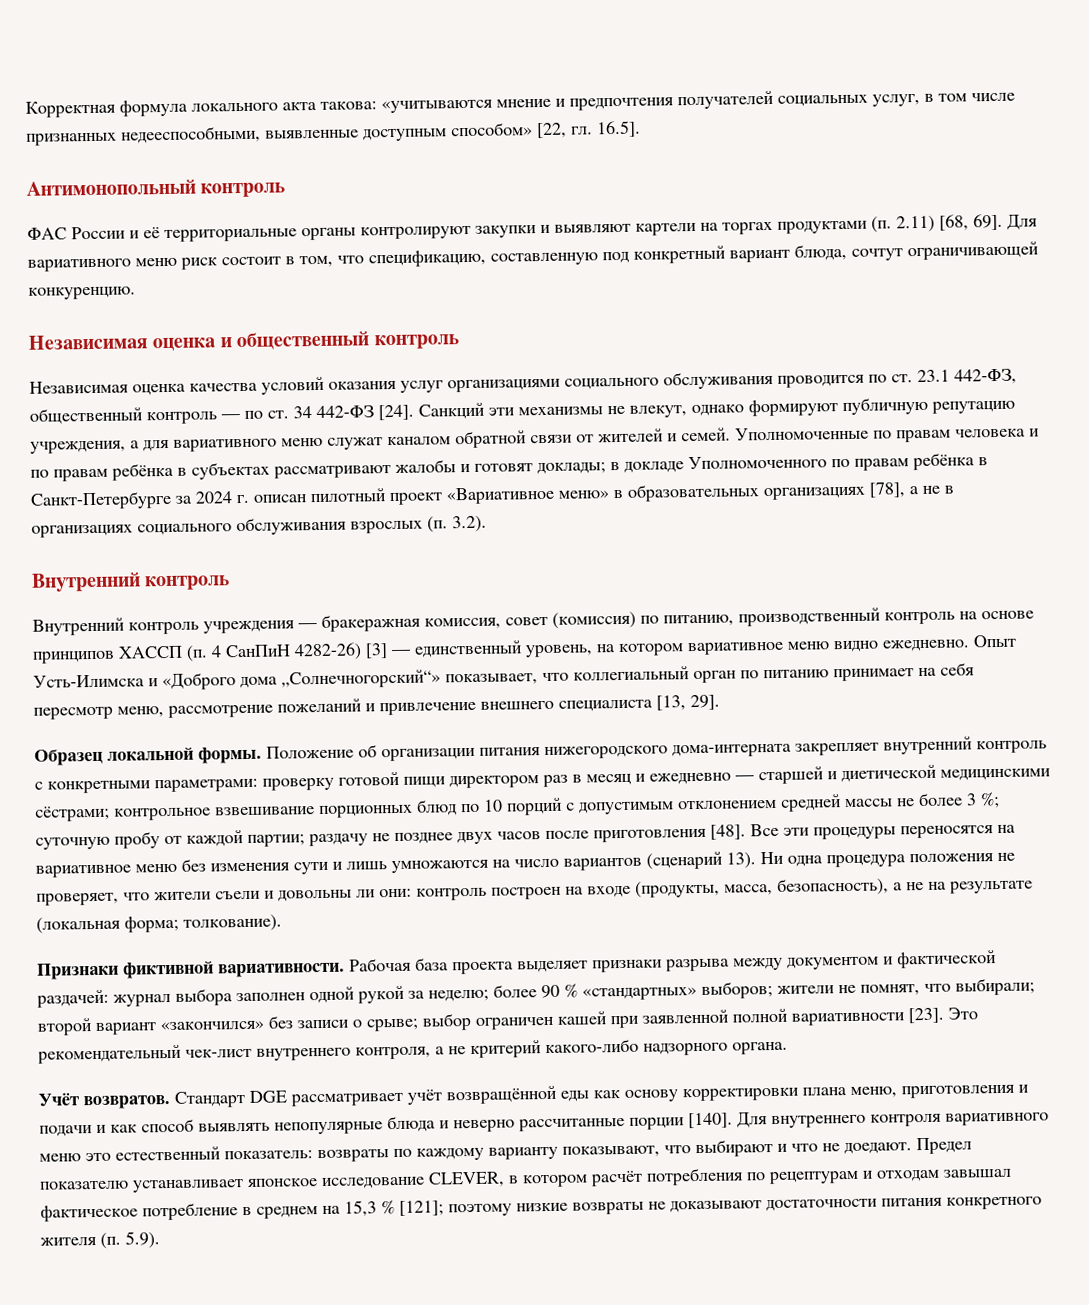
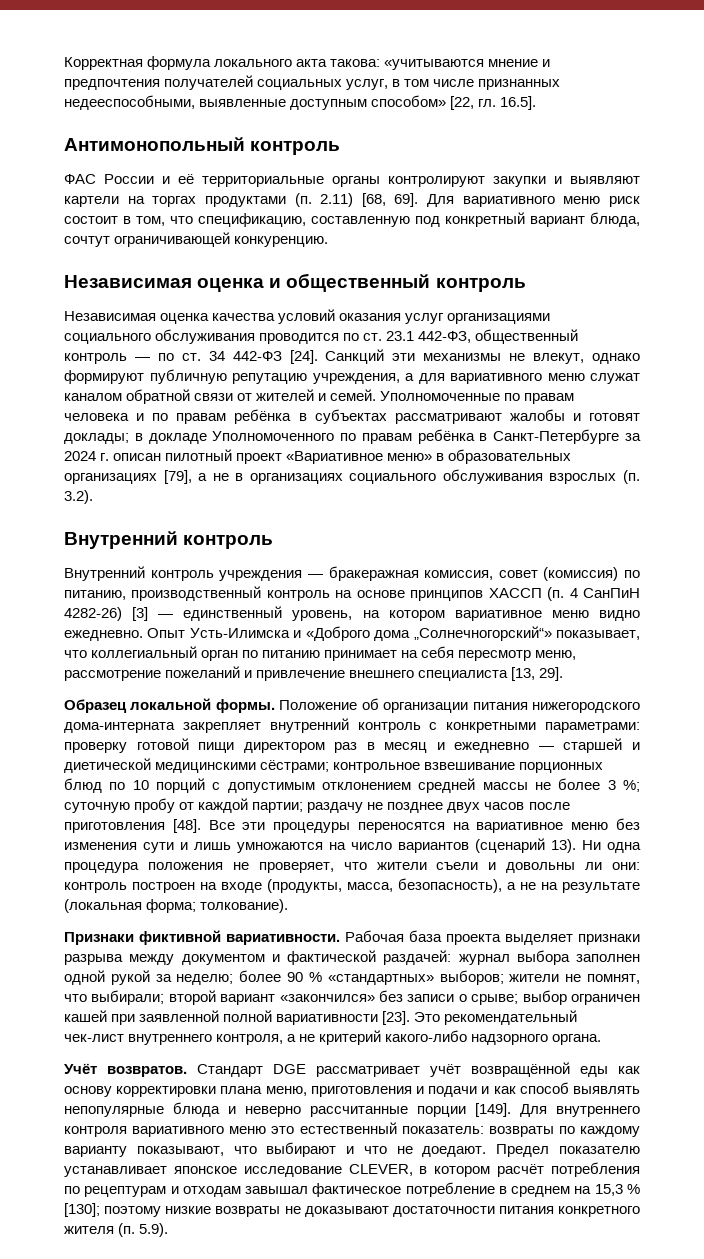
- Уполномоченные по правам человека и по правам ребёнка в субъектах рассматривают жалобы и готовят доклады; в докладе Уполномоченного по правам ребёнка в Санкт-Петербурге за 2024 г. описан пилотный проект «Вариативное меню» в образовательных организациях [78], а не в организациях социального обслуживания взрослых (п. 3.2).
+ Уполномоченные по правам человека и по правам ребёнка в субъектах рассматривают жалобы и готовят доклады; в докладе Уполномоченного по правам ребёнка в Санкт-Петербурге за 2024 г. описан пилотный проект «Вариативное меню» в образовательных организациях [79], а не в организациях социального обслуживания взрослых (п. 3.2).
- Стандарт DGE рассматривает учёт возвращённой еды как основу корректировки плана меню, приготовления и подачи и как способ выявлять непопулярные блюда и неверно рассчитанные порции [140].
+ Стандарт DGE рассматривает учёт возвращённой еды как основу корректировки плана меню, приготовления и подачи и как способ выявлять непопулярные блюда и неверно рассчитанные порции [149].
- Предел показателю устанавливает японское исследование CLEVER, в котором расчёт потребления по рецептурам и отходам завышал фактическое потребление в среднем на 15,3 % [121]; поэтому низкие возвраты не доказывают достаточности питания конкретного жителя (п. 5.9).
+ Предел показателю устанавливает японское исследование CLEVER, в котором расчёт потребления по рецептурам и отходам завышал фактическое потребление в среднем на 15,3 % [130]; поэтому низкие возвраты не доказывают достаточности питания конкретного жителя (п. 5.9).

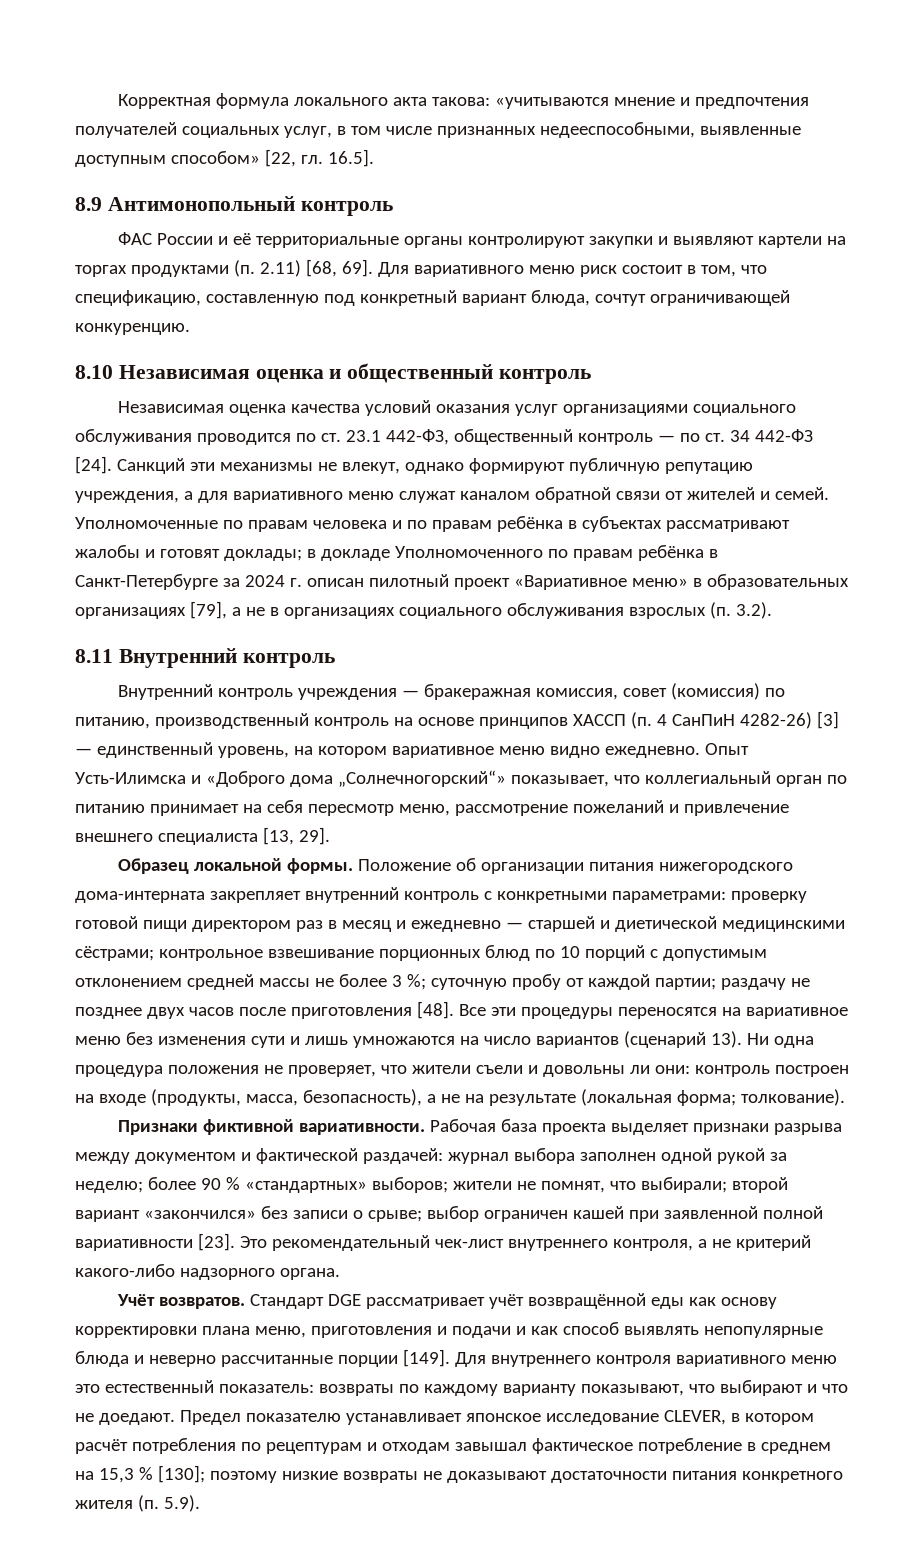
- Антимонопольный контроль
+ 8.9 Антимонопольный контроль
- Независимая оценка и общественный контроль
+ 8.10 Независимая оценка и общественный контроль
  Уполномоченные по правам человека и по правам ребёнка в субъектах рассматривают жалобы и готовят доклады; в докладе Уполномоченного по правам ребёнка в Санкт-Петербурге за 2024 г. описан пилотный проект «Вариативное меню» в образовательных организациях [79], а не в организациях социального обслуживания взрослых (п. 3.2).
- Внутренний контроль
+ 8.11 Внутренний контроль

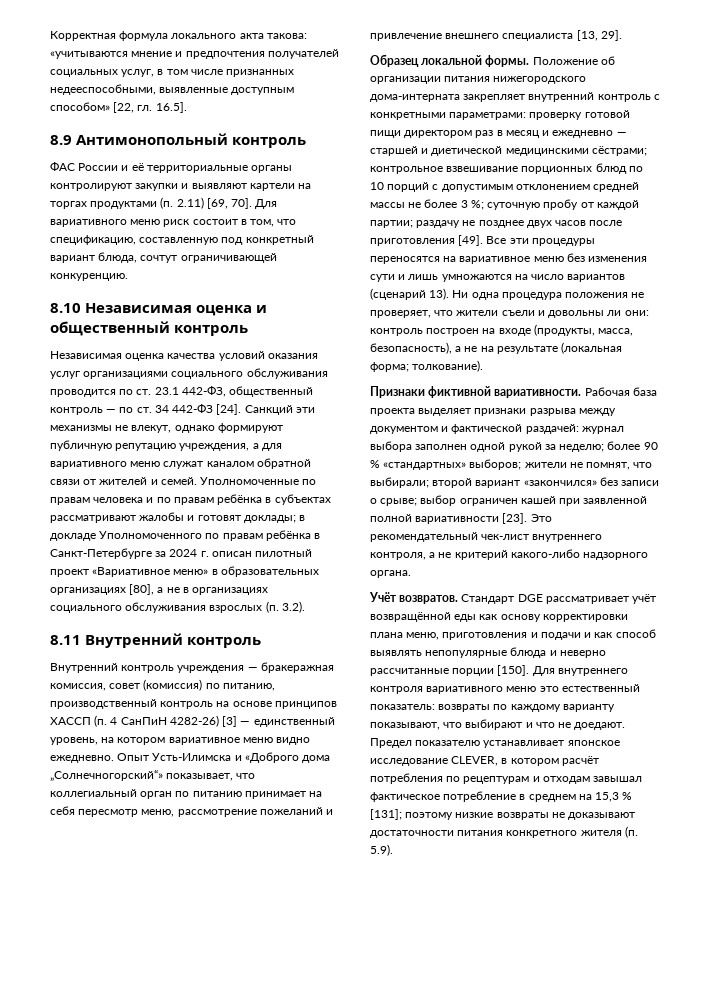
- ФАС России и её территориальные органы контролируют закупки и выявляют картели на торгах продуктами (п. 2.11) [68, 69].
+ ФАС России и её территориальные органы контролируют закупки и выявляют картели на торгах продуктами (п. 2.11) [69, 70].
- Уполномоченные по правам человека и по правам ребёнка в субъектах рассматривают жалобы и готовят доклады; в докладе Уполномоченного по правам ребёнка в Санкт-Петербурге за 2024 г. описан пилотный проект «Вариативное меню» в образовательных организациях [79], а не в организациях социального обслуживания взрослых (п. 3.2).
+ Уполномоченные по правам человека и по правам ребёнка в субъектах рассматривают жалобы и готовят доклады; в докладе Уполномоченного по правам ребёнка в Санкт-Петербурге за 2024 г. описан пилотный проект «Вариативное меню» в образовательных организациях [80], а не в организациях социального обслуживания взрослых (п. 3.2).
- Положение об организации питания нижегородского дома-интерната закрепляет внутренний контроль с конкретными параметрами: проверку готовой пищи директором раз в месяц и ежедневно — старшей и диетической медицинскими сёстрами; контрольное взвешивание порционных блюд по 10 порций с допустимым отклонением средней массы не более 3 %; суточную пробу от каждой партии; раздачу не позднее двух часов после приготовления [48].
+ Положение об организации питания нижегородского дома-интерната закрепляет внутренний контроль с конкретными параметрами: проверку готовой пищи директором раз в месяц и ежедневно — старшей и диетической медицинскими сёстрами; контрольное взвешивание порционных блюд по 10 порций с допустимым отклонением средней массы не более 3 %; суточную пробу от каждой партии; раздачу не позднее двух часов после приготовления [49].
- Стандарт DGE рассматривает учёт возвращённой еды как основу корректировки плана меню, приготовления и подачи и как способ выявлять непопулярные блюда и неверно рассчитанные порции [149].
+ Стандарт DGE рассматривает учёт возвращённой еды как основу корректировки плана меню, приготовления и подачи и как способ выявлять непопулярные блюда и неверно рассчитанные порции [150].
- Предел показателю устанавливает японское исследование CLEVER, в котором расчёт потребления по рецептурам и отходам завышал фактическое потребление в среднем на 15,3 % [130]; поэтому низкие возвраты не доказывают достаточности питания конкретного жителя (п. 5.9).
+ Предел показателю устанавливает японское исследование CLEVER, в котором расчёт потребления по рецептурам и отходам завышал фактическое потребление в среднем на 15,3 % [131]; поэтому низкие возвраты не доказывают достаточности питания конкретного жителя (п. 5.9).

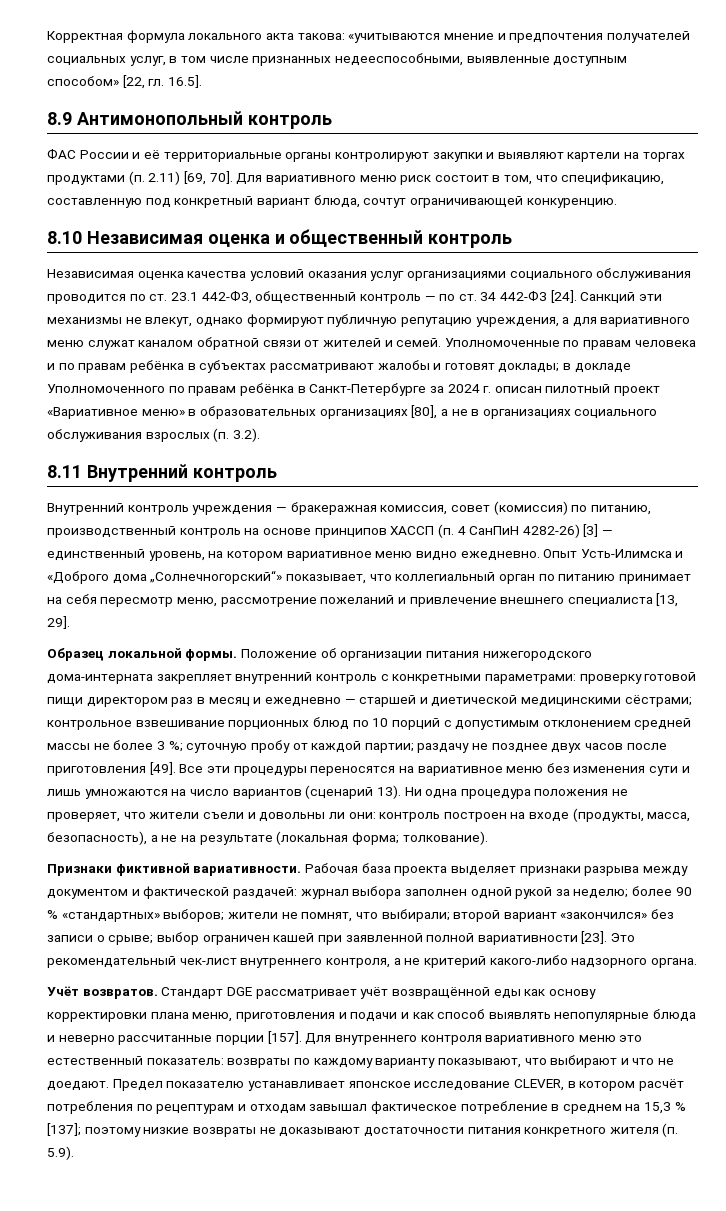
- Стандарт DGE рассматривает учёт возвращённой еды как основу корректировки плана меню, приготовления и подачи и как способ выявлять непопулярные блюда и неверно рассчитанные порции [150].
+ Стандарт DGE рассматривает учёт возвращённой еды как основу корректировки плана меню, приготовления и подачи и как способ выявлять непопулярные блюда и неверно рассчитанные порции [157].
- Предел показателю устанавливает японское исследование CLEVER, в котором расчёт потребления по рецептурам и отходам завышал фактическое потребление в среднем на 15,3 % [131]; поэтому низкие возвраты не доказывают достаточности питания конкретного жителя (п. 5.9).
+ Предел показателю устанавливает японское исследование CLEVER, в котором расчёт потребления по рецептурам и отходам завышал фактическое потребление в среднем на 15,3 % [137]; поэтому низкие возвраты не доказывают достаточности питания конкретного жителя (п. 5.9).

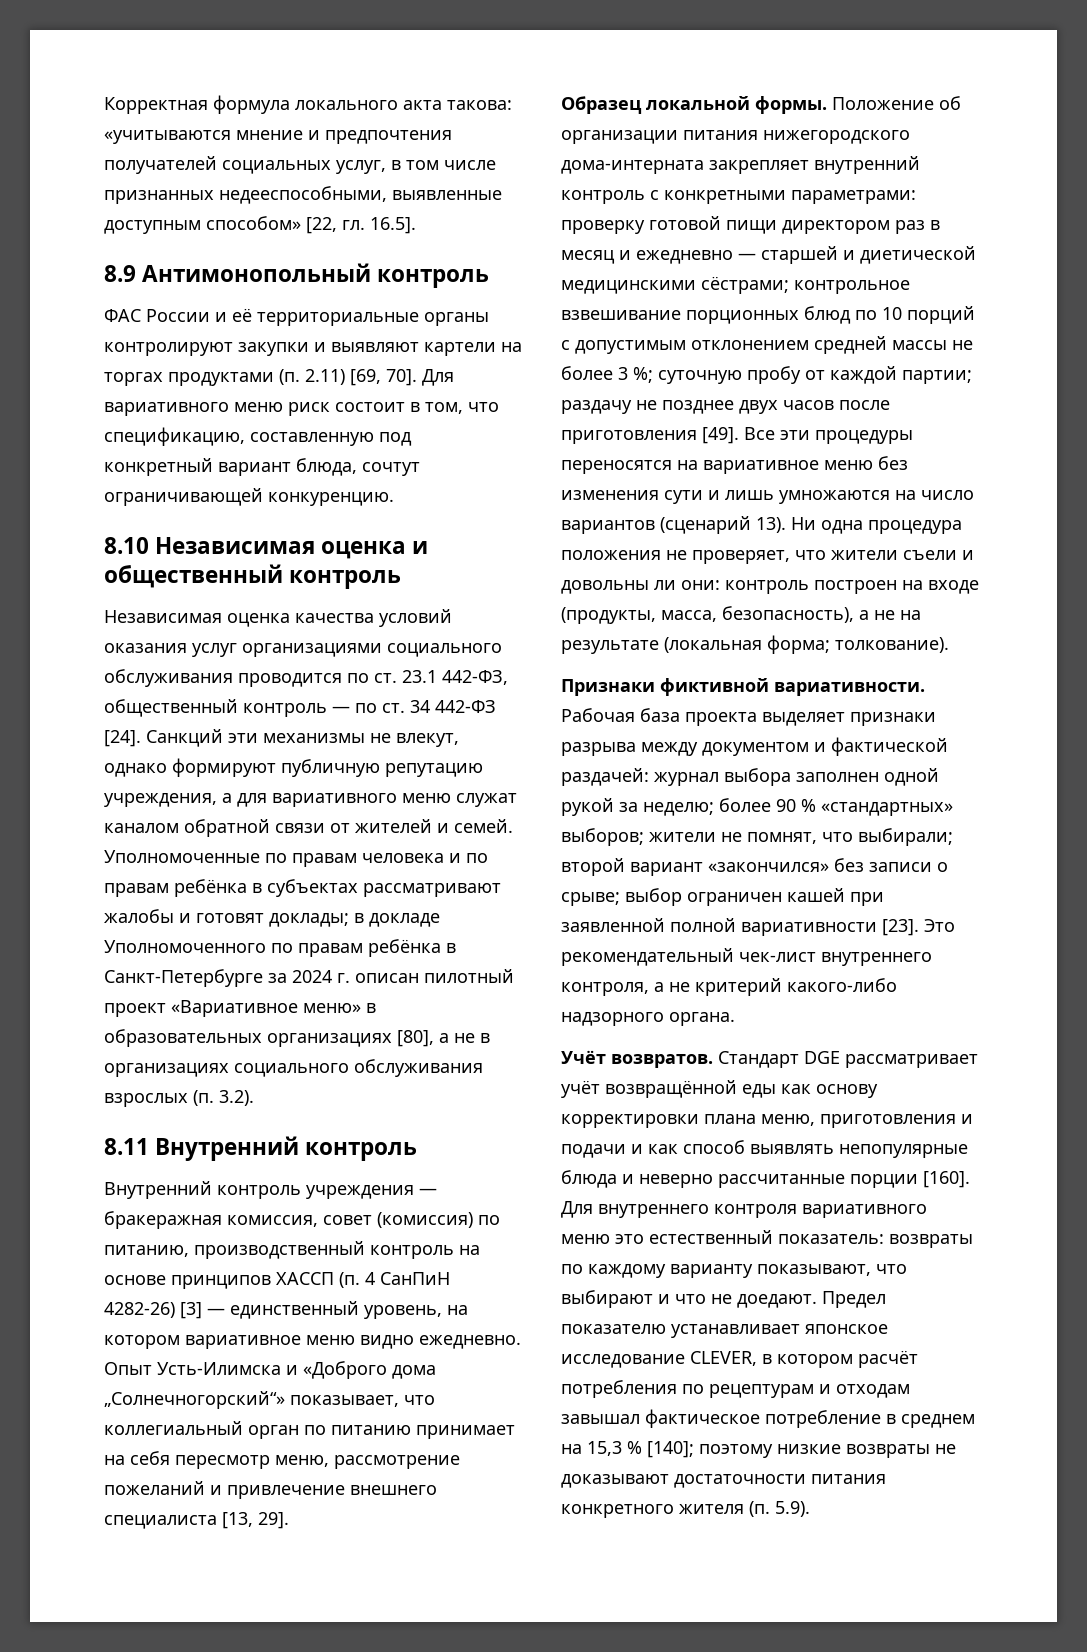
- Стандарт DGE рассматривает учёт возвращённой еды как основу корректировки плана меню, приготовления и подачи и как способ выявлять непопулярные блюда и неверно рассчитанные порции [157].
+ Стандарт DGE рассматривает учёт возвращённой еды как основу корректировки плана меню, приготовления и подачи и как способ выявлять непопулярные блюда и неверно рассчитанные порции [160].
- Предел показателю устанавливает японское исследование CLEVER, в котором расчёт потребления по рецептурам и отходам завышал фактическое потребление в среднем на 15,3 % [137]; поэтому низкие возвраты не доказывают достаточности питания конкретного жителя (п. 5.9).
+ Предел показателю устанавливает японское исследование CLEVER, в котором расчёт потребления по рецептурам и отходам завышал фактическое потребление в среднем на 15,3 % [140]; поэтому низкие возвраты не доказывают достаточности питания конкретного жителя (п. 5.9).

